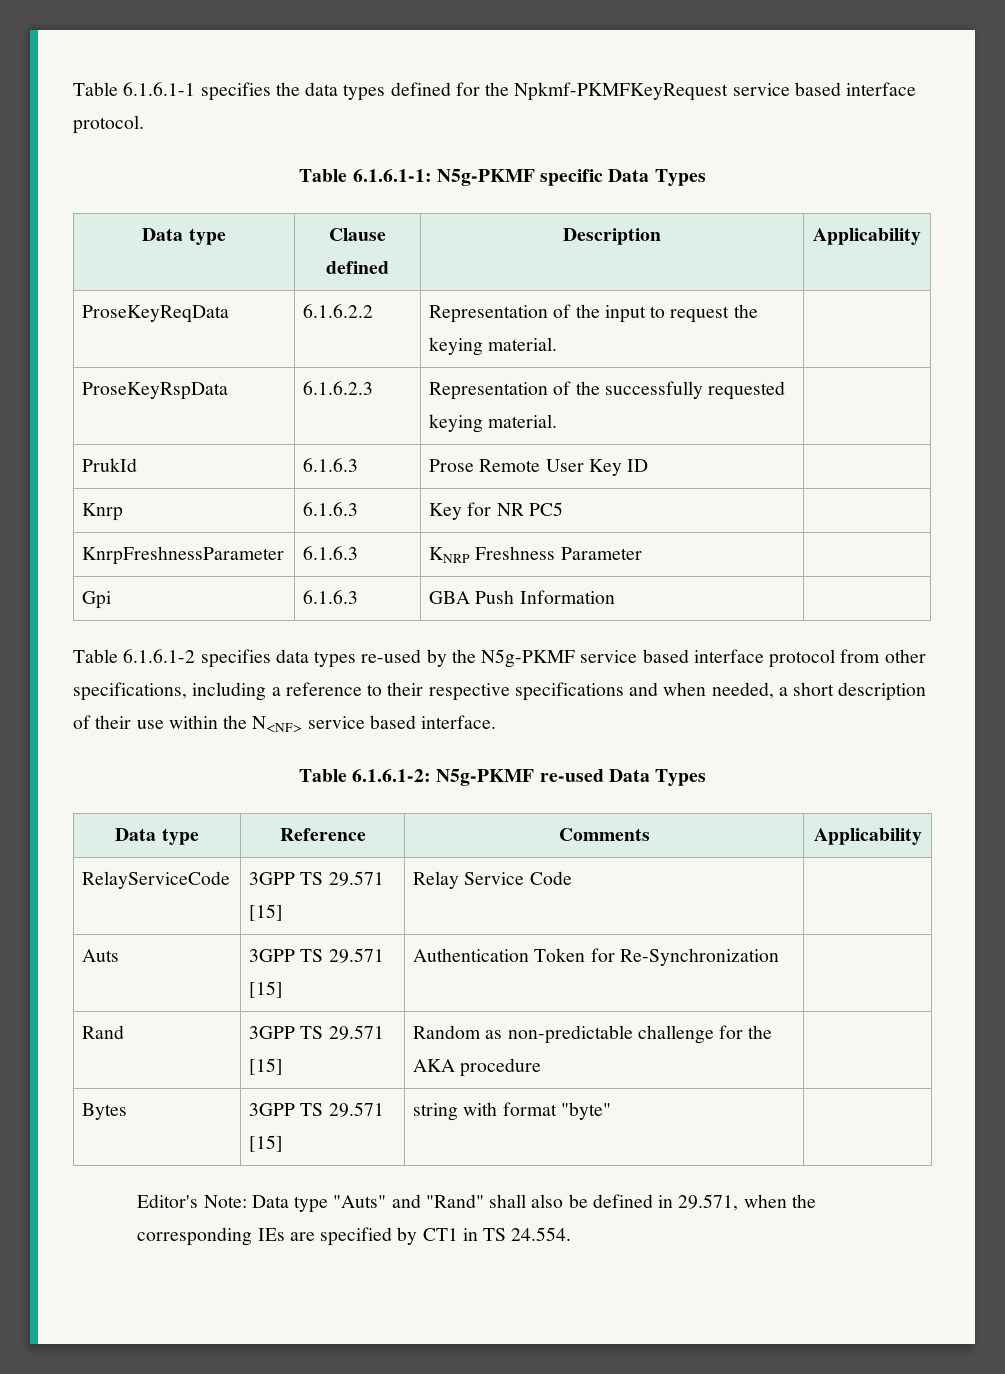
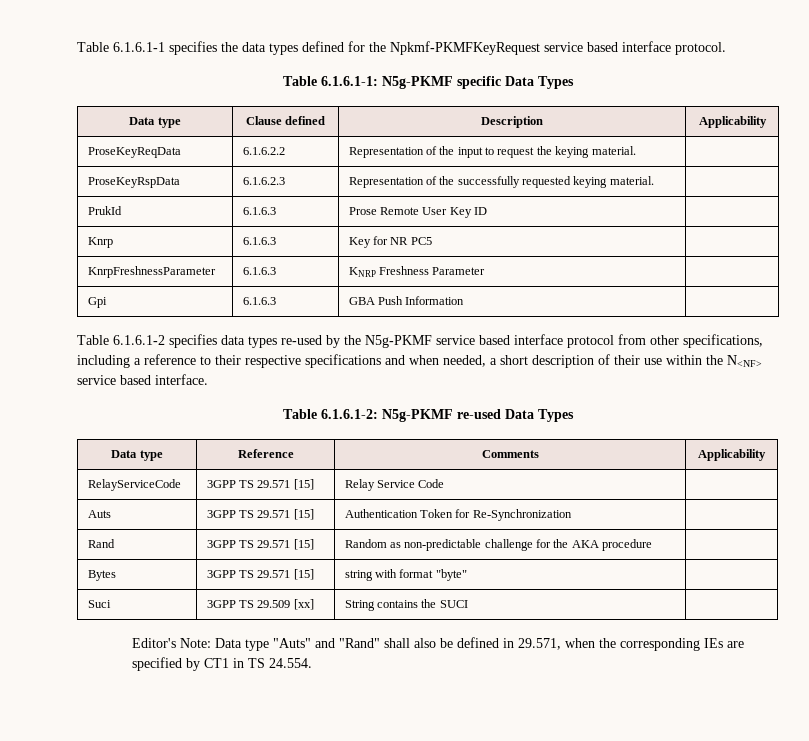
+ Suci | 3GPP TS 29.509 [xx] | String contains the SUCI |

